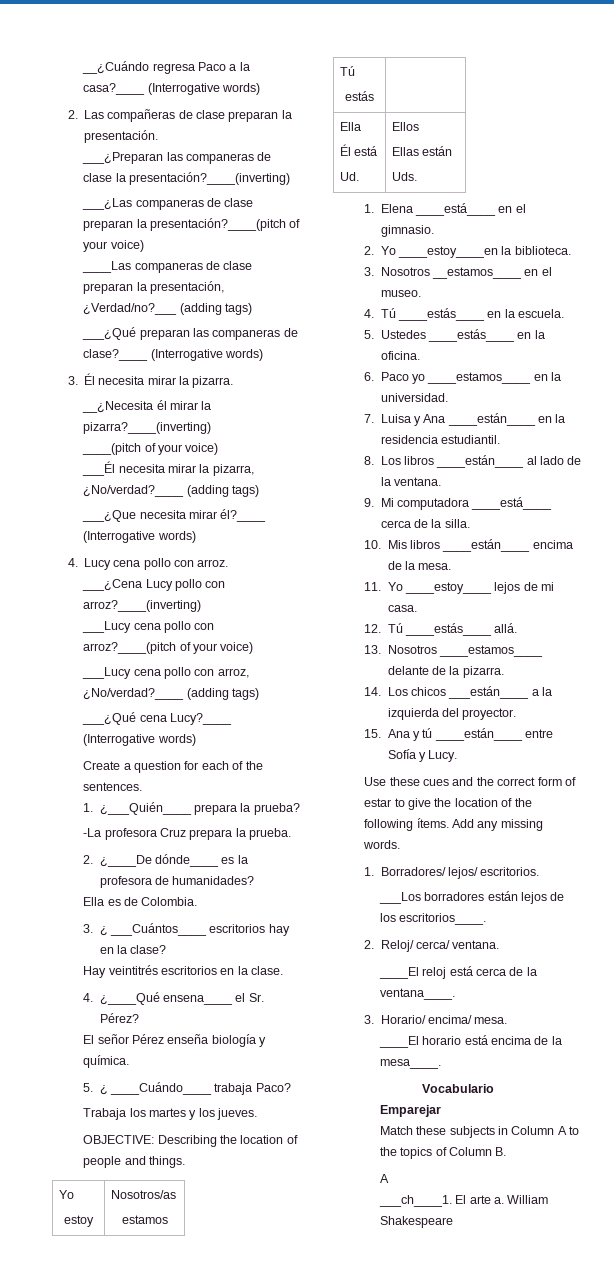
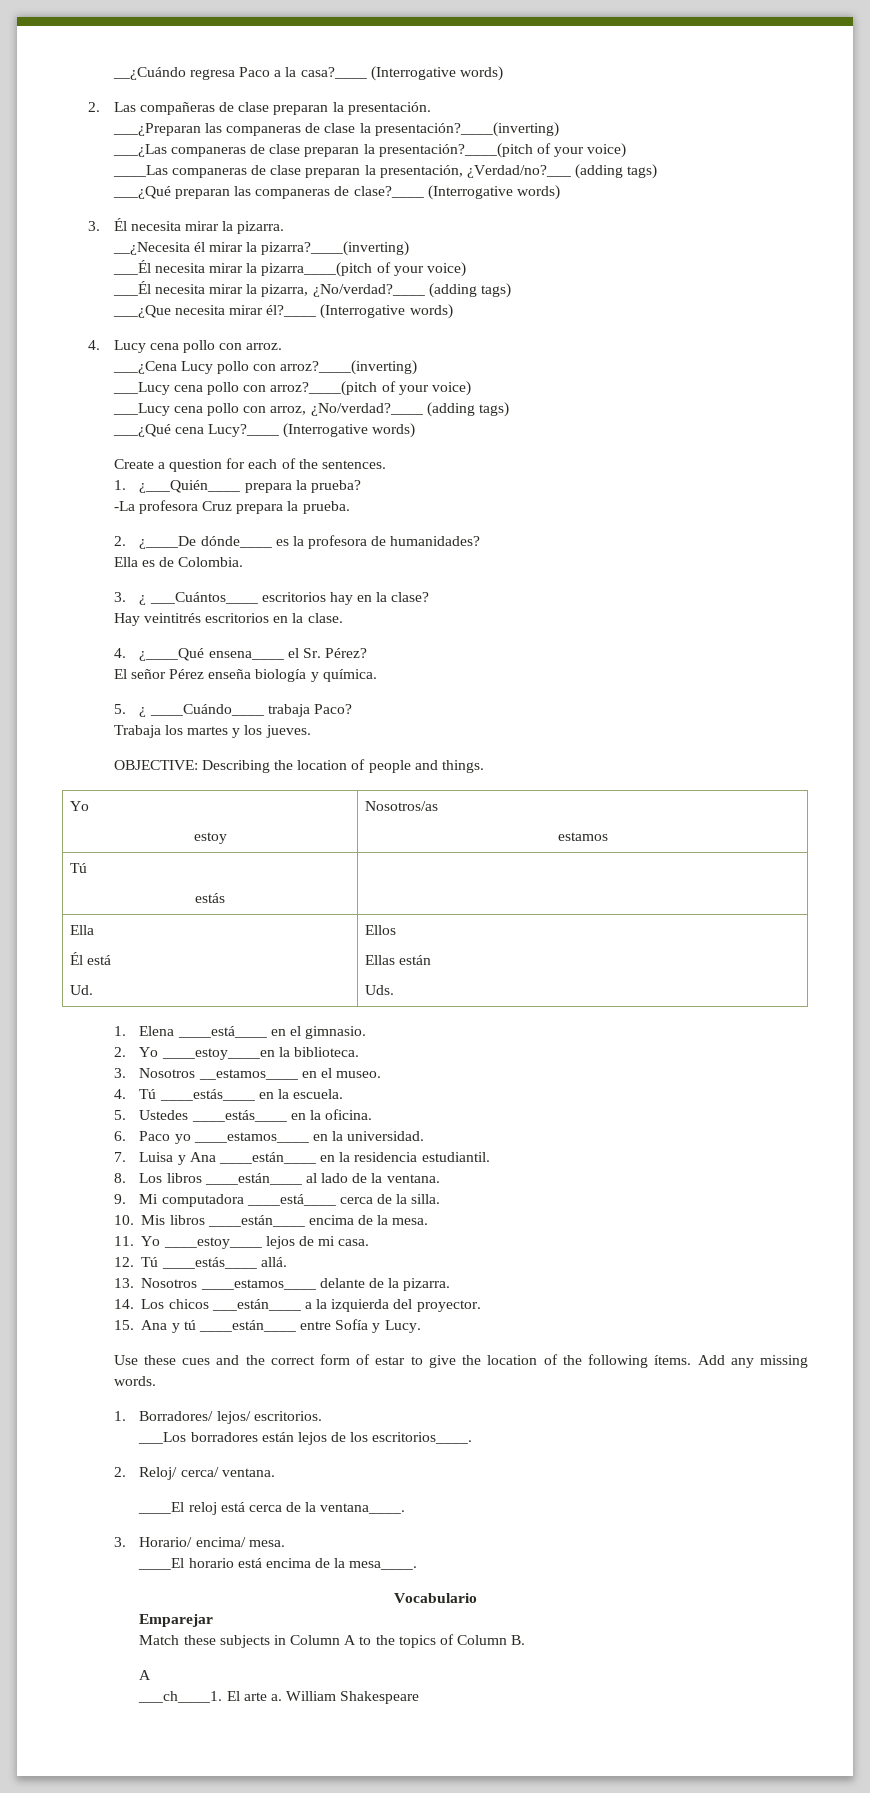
- ____(pitch of your voice)
+ ___Él necesita mirar la pizarra____(pitch of your voice)

